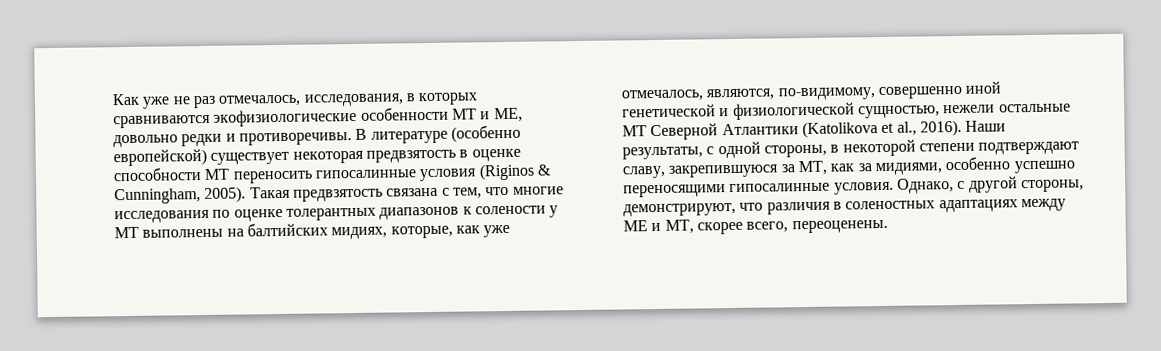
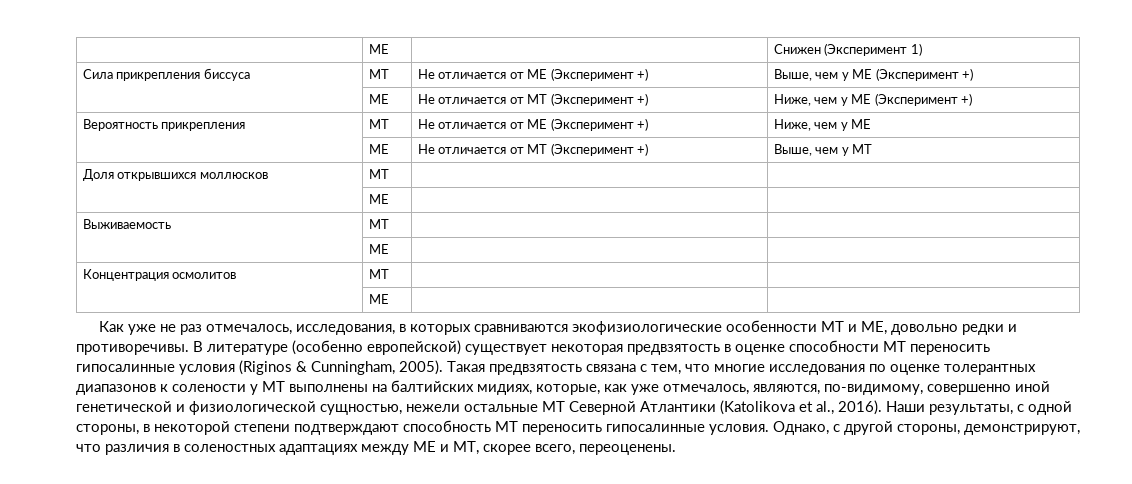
+ | ME | | Снижен (Эксперимент 1)
+ Сила прикрепления биссуса | MT | Не отличается от ME (Эксперимент +) | Выше, чем у ME (Эксперимент +)
+ | ME | Не отличается от MT (Эксперимент +) | Ниже, чем у ME (Эксперимент +)
+ Вероятность прикрепления | MT | Не отличается от ME (Эксперимент +) | Ниже, чем у ME
+ | ME | Не отличается от MT (Эксперимент +) | Выше, чем у MT
+ Доля открывшихся моллюсков | MT | |
+ | ME | |
+ Выживаемость | MT | |
+ | ME | |
+ Концентрация осмолитов | MT | |
+ | ME | |
- Наши результаты, с одной стороны, в некоторой степени подтверждают славу, закрепившуюся за МТ, как за мидиями, особенно успешно переносящими гипосалинные условия.
+ Наши результаты, с одной стороны, в некоторой степени подтверждают способность MT переносить гипосалинные условия.

